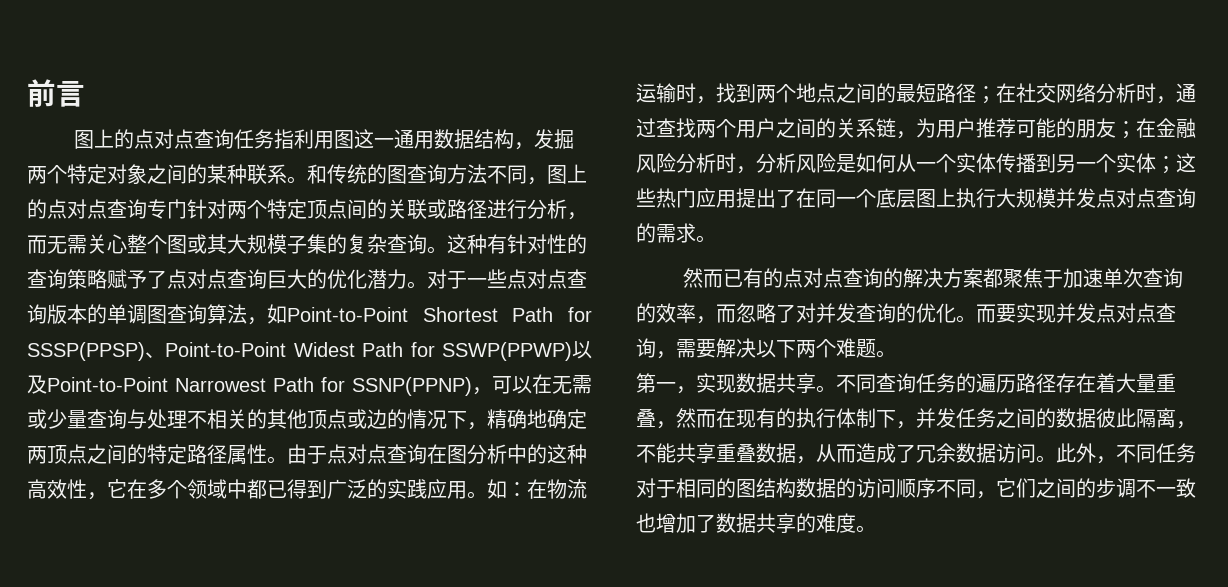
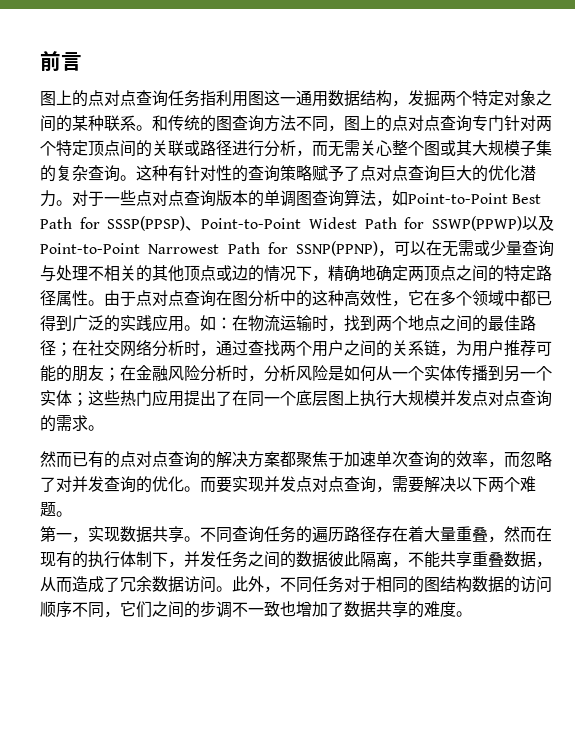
- 对于一些点对点查询版本的单调图查询算法，如Point-to-Point Shortest Path for SSSP(PPSP)、Point-to-Point Widest Path for SSWP(PPWP)以及Point-to-Point Narrowest Path for SSNP(PPNP)，可以在无需或少量查询与处理不相关的其他顶点或边的情况下，精确地确定两顶点之间的特定路径属性。
+ 对于一些点对点查询版本的单调图查询算法，如Point-to-Point Best Path for SSSP(PPSP)、Point-to-Point Widest Path for SSWP(PPWP)以及Point-to-Point Narrowest Path for SSNP(PPNP)，可以在无需或少量查询与处理不相关的其他顶点或边的情况下，精确地确定两顶点之间的特定路径属性。
- 如：在物流运输时，找到两个地点之间的最短路径；在社交网络分析时，通过查找两个用户之间的关系链，为用户推荐可能的朋友；在金融风险分析时，分析风险是如何从一个实体传播到另一个实体；这些热门应用提出了在同一个底层图上执行大规模并发点对点查询的需求。
+ 如：在物流运输时，找到两个地点之间的最佳路径；在社交网络分析时，通过查找两个用户之间的关系链，为用户推荐可能的朋友；在金融风险分析时，分析风险是如何从一个实体传播到另一个实体；这些热门应用提出了在同一个底层图上执行大规模并发点对点查询的需求。

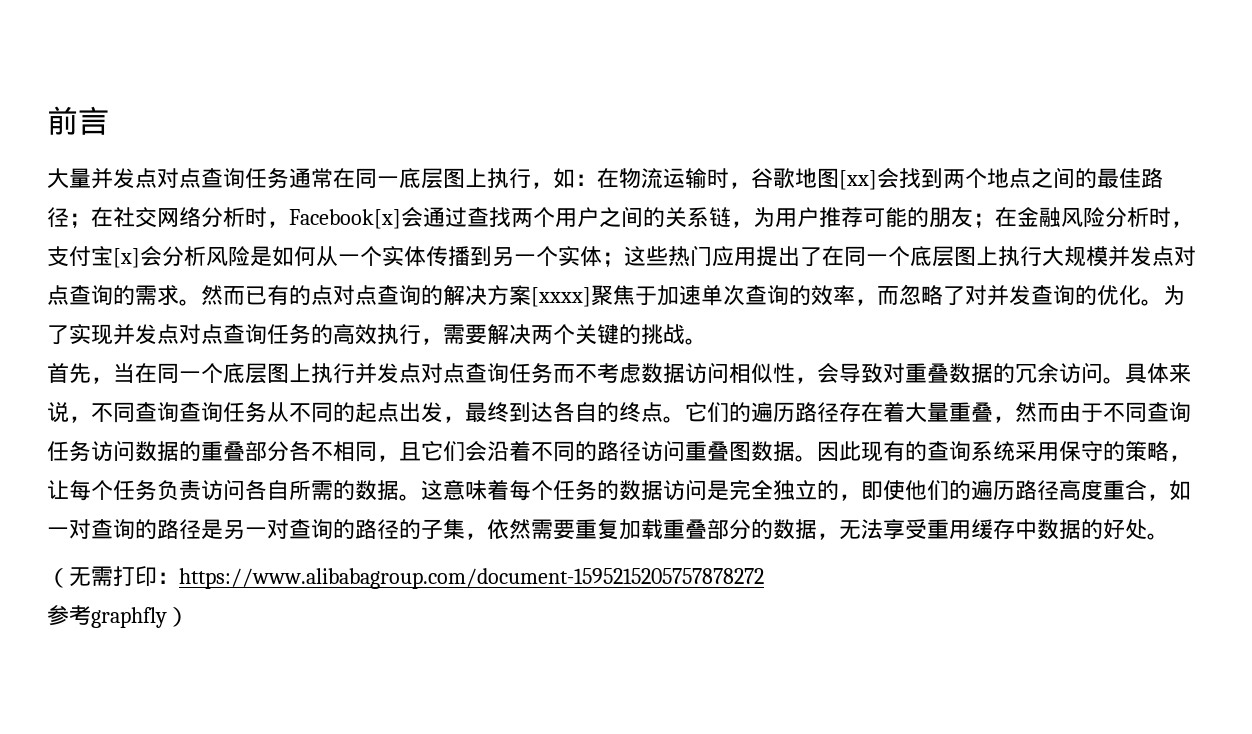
- 图上的点对点查询任务指利用图这一通用数据结构，发掘两个特定对象之间的某种联系。和传统的图查询方法不同，图上的点对点查询专门针对两个特定顶点间的关联或路径进行分析，而无需关心整个图或其大规模子集的复杂查询。这种有针对性的查询策略赋予了点对点查询巨大的优化潜力。对于一些点对点查询版本的单调图查询算法，如Point-to-Point Best Path for SSSP(PPSP)、Point-to-Point Widest Path for SSWP(PPWP)以及Point-to-Point Narrowest Path for SSNP(PPNP)，可以在无需或少量查询与处理不相关的其他顶点或边的情况下，精确地确定两顶点之间的特定路径属性。由于点对点查询在图分析中的这种高效性，它在多个领域中都已得到广泛的实践应用。如：
+ 大量并发点对点查询任务通常在同一底层图上执行，如：
- 在物流运输时，找到两个地点之间的最佳路径；
+ 在物流运输时，谷歌地图[xx]会找到两个地点之间的最佳路径；
- 在社交网络分析时，通过查找两个用户之间的关系链，为用户推荐可能的朋友；
+ 在社交网络分析时，Facebook[x]会通过查找两个用户之间的关系链，为用户推荐可能的朋友；
- 在金融风险分析时，分析风险是如何从一个实体传播到另一个实体；
+ 在金融风险分析时，支付宝[x]会分析风险是如何从一个实体传播到另一个实体；
- 这些热门应用提出了在同一个底层图上执行大规模并发点对点查询的需求。
- 然而已有的点对点查询的解决方案都聚焦于加速单次查询的效率，而忽略了对并发查询的优化。
+ 这些热门应用提出了在同一个底层图上执行大规模并发点对点查询的需求。然而已有的点对点查询的解决方案[xxxx]聚焦于加速单次查询的效率，而忽略了对并发查询的优化。
- 而要实现并发点对点查询，需要解决以下两个难题。
- 第一，实现数据共享。不同查询任务的遍历路径存在着大量重叠，然而在现有的执行体制下，并发任务之间的数据彼此隔离，不能共享重叠数据，从而造成了冗余数据访问。此外，不同任务对于相同的图结构数据的访问顺序不同，它们之间的步调不一致也增加了数据共享的难度。
+ 为了实现并发点对点查询任务的高效执行，需要解决两个关键的挑战。
+ 首先，当在同一个底层图上执行并发点对点查询任务而不考虑数据访问相似性，会导致对重叠数据的冗余访问。具体来说，不同查询查询任务从不同的起点出发，最终到达各自的终点。它们的遍历路径存在着大量重叠，然而由于不同查询任务访问数据的重叠部分各不相同，且它们会沿着不同的路径访问重叠图数据。因此现有的查询系统采用保守的策略，让每个任务负责访问各自所需的数据。这意味着每个任务的数据访问是完全独立的，即使他们的遍历路径高度重合，如一对查询的路径是另一对查询的路径的子集，依然需要重复加载重叠部分的数据，无法享受重用缓存中数据的好处。
+ （无需打印：https://www.alibabagroup.com/document-1595215205757878272
+ 参考graphfly）

